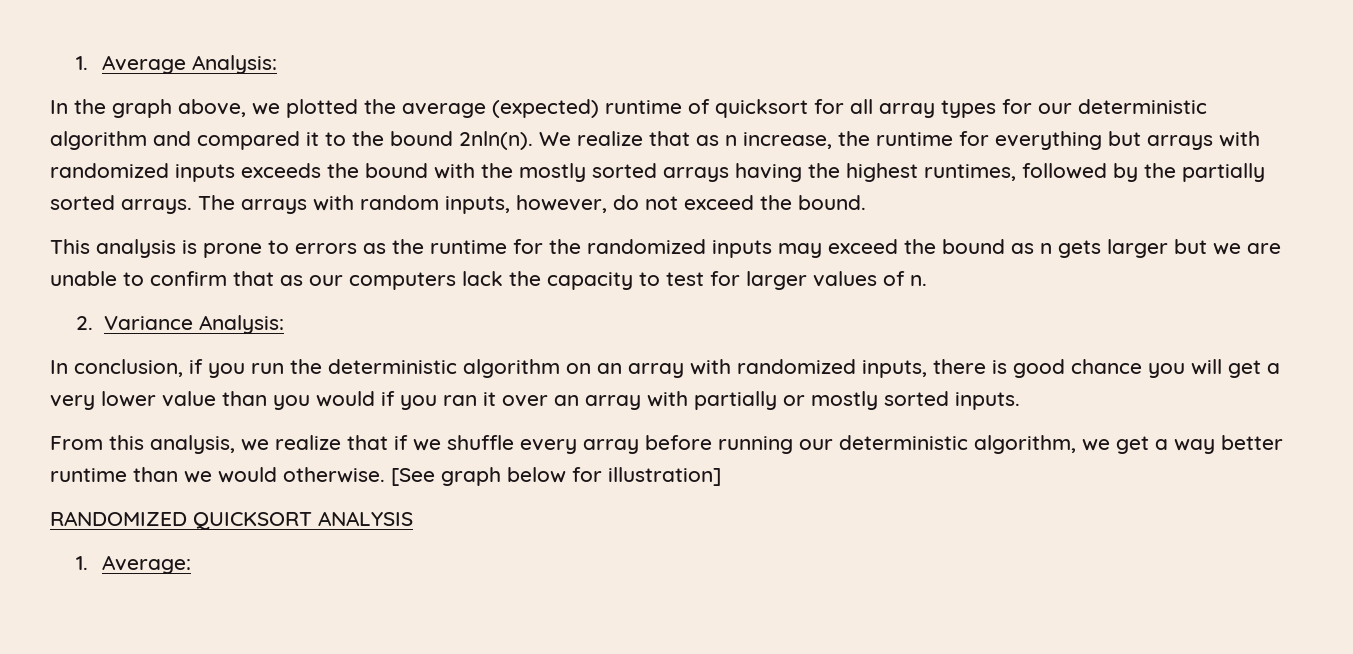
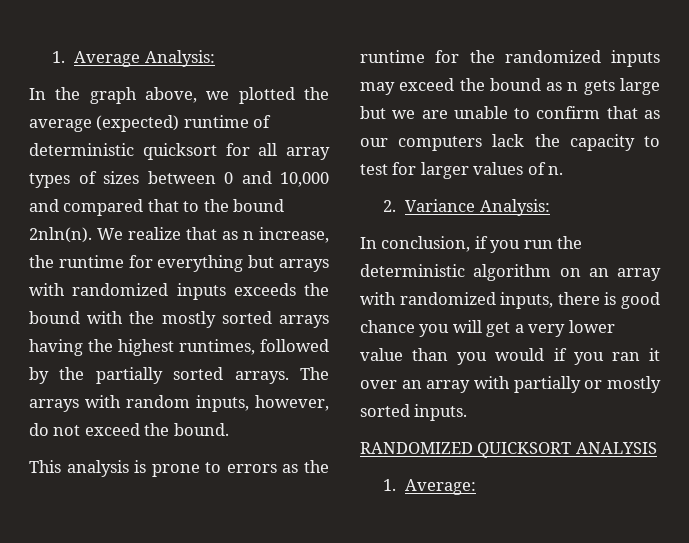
- In the graph above, we plotted the average (expected) runtime of quicksort for all array types for our deterministic algorithm and compared it to the bound 2nln(n).
+ In the graph above, we plotted the average (expected) runtime of deterministic quicksort for all array types of sizes between 0 and 10,000 and compared that to the bound 2nln(n).
- This analysis is prone to errors as the runtime for the randomized inputs may exceed the bound as n gets larger but we are unable to confirm that as our computers lack the capacity to test for larger values of n.
+ This analysis is prone to errors as the runtime for the randomized inputs may exceed the bound as n gets large but we are unable to confirm that as our computers lack the capacity to test for larger values of n.
- From this analysis, we realize that if we shuffle every array before running our deterministic algorithm, we get a way better runtime than we would otherwise. [See graph below for illustration]

